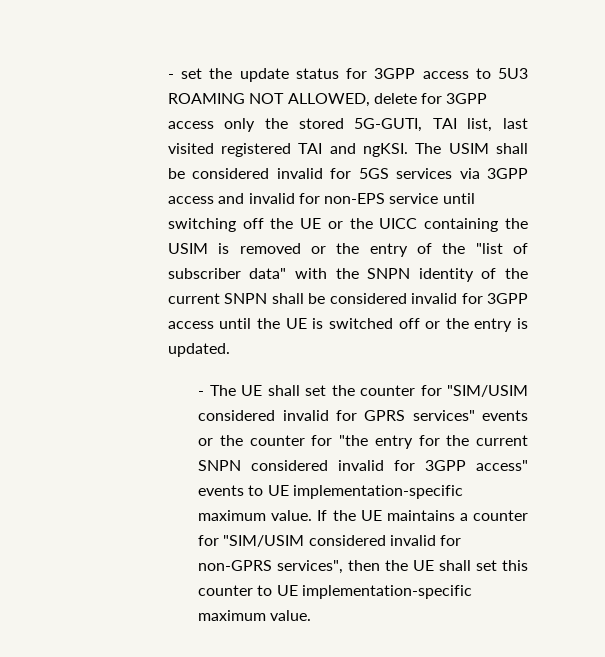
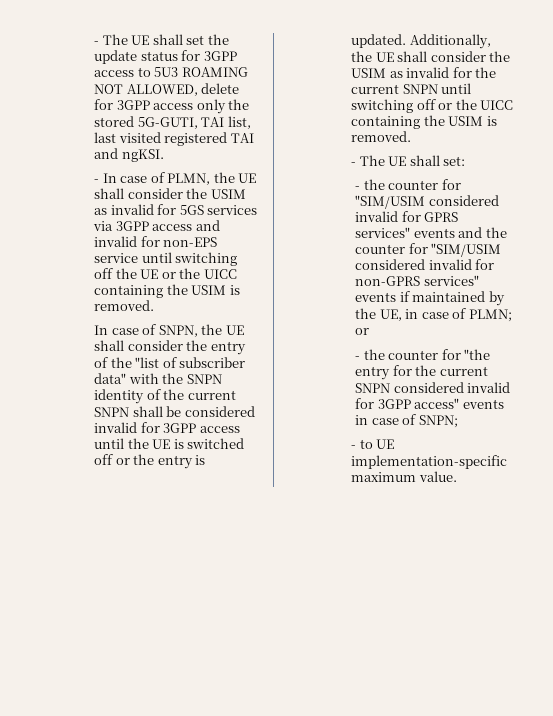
- - set the update status for 3GPP access to 5U3 ROAMING NOT ALLOWED, delete for 3GPP access only the stored 5G-GUTI, TAI list, last visited registered TAI and ngKSI. The USIM shall be considered invalid for 5GS services via 3GPP access and invalid for non-EPS service until switching off the UE or the UICC containing the USIM is removed or the entry of the "list of subscriber data" with the SNPN identity of the current SNPN shall be considered invalid for 3GPP access until the UE is switched off or the entry is updated.
- - The UE shall set the counter for "SIM/USIM considered invalid for GPRS services" events or the counter for "the entry for the current SNPN considered invalid for 3GPP access" events to UE implementation-specific maximum value. If the UE maintains a counter for "SIM/USIM considered invalid for non-GPRS services", then the UE shall set this counter to UE implementation-specific maximum value.
+ - The UE shall set the update status for 3GPP access to 5U3 ROAMING NOT ALLOWED, delete for 3GPP access only the stored 5G-GUTI, TAI list, last visited registered TAI and ngKSI.
+ - In case of PLMN, the UE shall consider the USIM as invalid for 5GS services via 3GPP access and invalid for non-EPS service until switching off the UE or the UICC containing the USIM is removed.
+ In case of SNPN, the UE shall consider the entry of the "list of subscriber data" with the SNPN identity of the current SNPN shall be considered invalid for 3GPP access until the UE is switched off or the entry is updated. Additionally, the UE shall consider the USIM as invalid for the current SNPN until switching off or the UICC containing the USIM is removed.
+ - The UE shall set:
+ - the counter for "SIM/USIM considered invalid for GPRS services" events and the counter for "SIM/USIM considered invalid for non-GPRS services" events if maintained by the UE, in case of PLMN; or
+ - the counter for "the entry for the current SNPN considered invalid for 3GPP access" events in case of SNPN;
+ - to UE implementation-specific maximum value.

